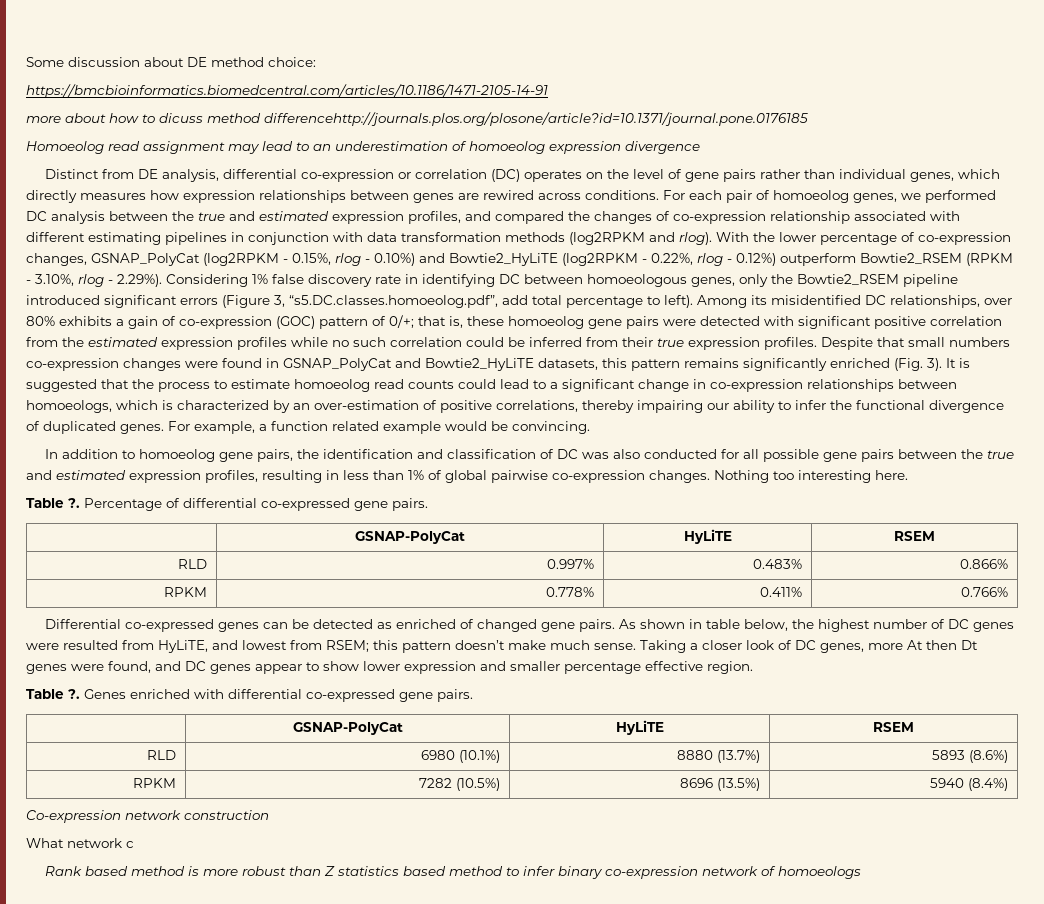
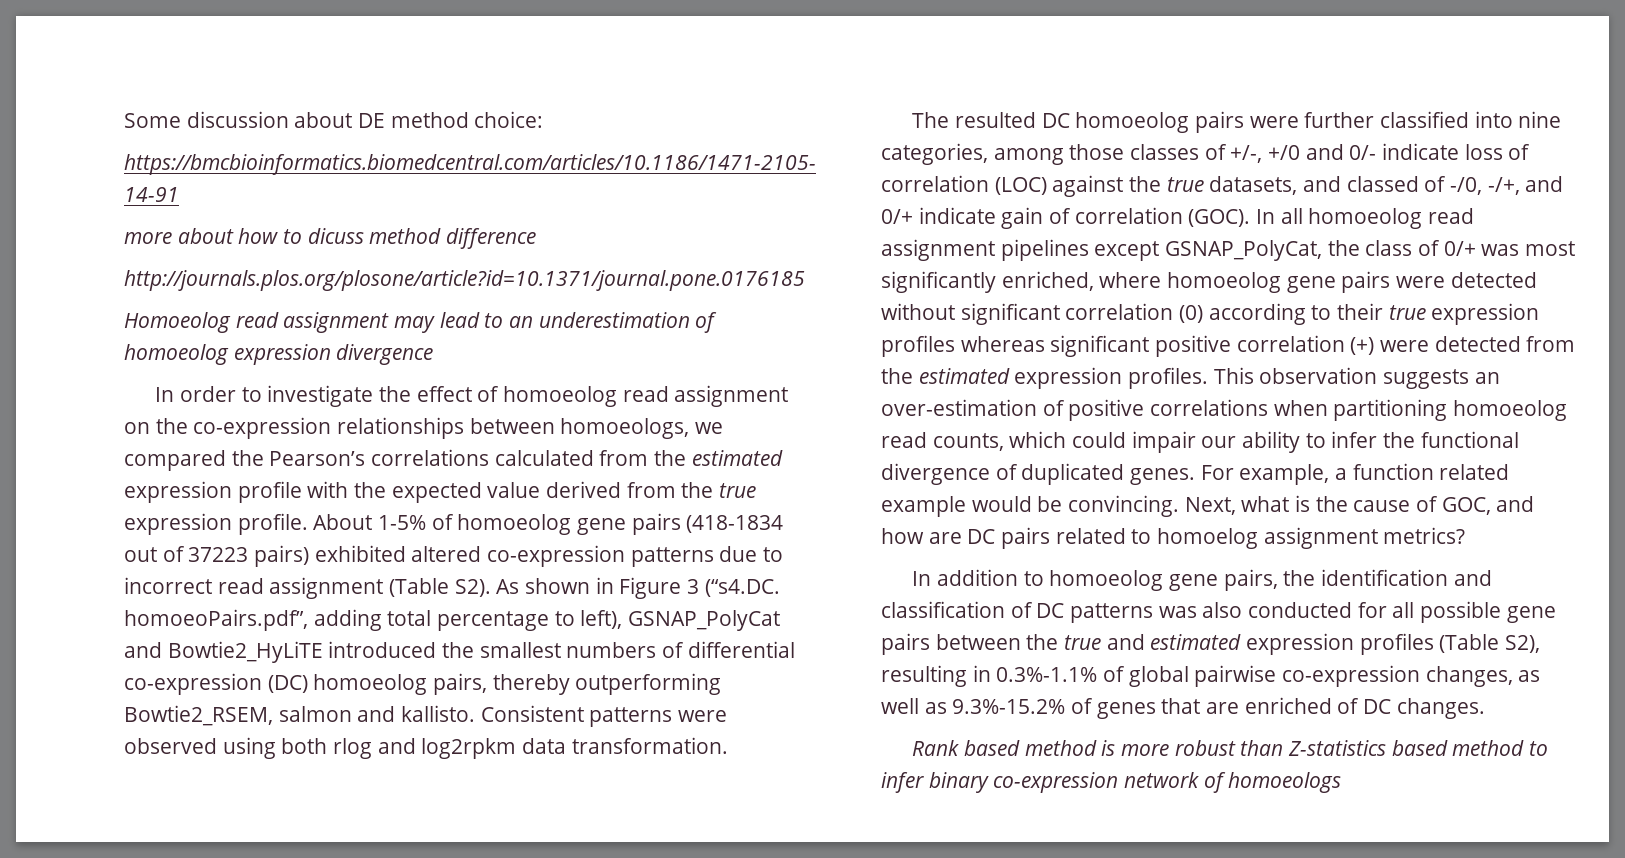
- more about how to dicuss method differencehttp://journals.plos.org/plosone/article?id=10.1371/journal.pone.0176185
+ more about how to dicuss method difference
+ http://journals.plos.org/plosone/article?id=10.1371/journal.pone.0176185
- Distinct from DE analysis, differential co-expression or correlation (DC) operates on the level of gene pairs rather than individual genes, which directly measures how expression relationships between genes are rewired across conditions. For each pair of homoeolog genes, we performed DC analysis between the true and estimated expression profiles, and compared the changes of co-expression relationship associated with different estimating pipelines in conjunction with data transformation methods (log2RPKM and rlog). With the lower percentage of co-expression changes, GSNAP_PolyCat (log2RPKM - 0.15%, rlog - 0.10%) and Bowtie2_HyLiTE (log2RPKM - 0.22%, rlog - 0.12%) outperform Bowtie2_RSEM (RPKM - 3.10%, rlog - 2.29%). Considering 1% false discovery rate in identifying DC between homoeologous genes, only the Bowtie2_RSEM pipeline introduced significant errors (Figure 3, “s5.DC.classes.homoeolog.pdf”, add total percentage to left). Among its misidentified DC relationships, over 80% exhibits a gain of co-expression (GOC) pattern of 0/+; that is, these homoeolog gene pairs were detected with significant positive correlation from the estimated expression profiles while no such correlation could be inferred from their true expression profiles. Despite that small numbers co-expression changes were found in GSNAP_PolyCat and Bowtie2_HyLiTE datasets, this pattern remains significantly enriched (Fig. 3). It is suggested that the process to estimate homoeolog read counts could lead to a significant change in co-expression relationships between homoeologs, which is characterized by an over-estimation of positive correlations, thereby impairing our ability to infer the functional divergence of duplicated genes.
+ In order to investigate the effect of homoeolog read assignment on the co-expression relationships between homoeologs, we compared the Pearson’s correlations calculated from the estimated expression profile with the expected value derived from the true expression profile. About 1-5% of homoeolog gene pairs (418-1834 out of 37223 pairs) exhibited altered co-expression patterns due to incorrect read assignment (Table S2). As shown in Figure 3 (“s4.DC. homoeoPairs.pdf”, adding total percentage to left), GSNAP_PolyCat and Bowtie2_HyLiTE introduced the smallest numbers of differential co-expression (DC) homoeolog pairs, thereby outperforming Bowtie2_RSEM, salmon and kallisto. Consistent patterns were observed using both rlog and log2rpkm data transformation.
+ The resulted DC homoeolog pairs were further classified into nine categories, among those classes of +/-, +/0 and 0/- indicate loss of correlation (LOC) against the true datasets, and classed of -/0, -/+, and 0/+ indicate gain of correlation (GOC). In all homoeolog read assignment pipelines except GSNAP_PolyCat, the class of 0/+ was most significantly enriched, where homoeolog gene pairs were detected without significant correlation (0) according to their true expression profiles whereas significant positive correlation (+) were detected from the estimated expression profiles. This observation suggests an over-estimation of positive correlations when partitioning homoeolog read counts, which could impair our ability to infer the functional divergence of duplicated genes.
+ Next, what is the cause of GOC, and how are DC pairs related to homoelog assignment metrics?
- In addition to homoeolog gene pairs, the identification and classification of DC was also conducted for all possible gene pairs between the true and estimated expression profiles, resulting in less than 1% of global pairwise co-expression changes. Nothing too interesting here.
- Table ?. Percentage of differential co-expressed gene pairs.
- | GSNAP-PolyCat | HyLiTE | RSEM
- RLD | 0.997% | 0.483% | 0.866%
- RPKM | 0.778% | 0.411% | 0.766%
- Differential co-expressed genes can be detected as enriched of changed gene pairs. As shown in table below, the highest number of DC genes were resulted from HyLiTE, and lowest from RSEM; this pattern doesn’t make much sense. Taking a closer look of DC genes, more At then Dt genes were found, and DC genes appear to show lower expression and smaller percentage effective region.
- Table ?. Genes enriched with differential co-expressed gene pairs.
- | GSNAP-PolyCat | HyLiTE | RSEM
- RLD | 6980 (10.1%) | 8880 (13.7%) | 5893 (8.6%)
- RPKM | 7282 (10.5%) | 8696 (13.5%) | 5940 (8.4%)
- Co-expression network construction
- What network c
+ In addition to homoeolog gene pairs, the identification and classification of DC patterns was also conducted for all possible gene pairs between the true and estimated expression profiles (Table S2), resulting in 0.3%-1.1% of global pairwise co-expression changes, as well as 9.3%-15.2% of genes that are enriched of DC changes.
- Rank based method is more robust than Z statistics based method to infer binary co-expression network of homoeologs
+ Rank based method is more robust than Z-statistics based method to infer binary co-expression network of homoeologs

